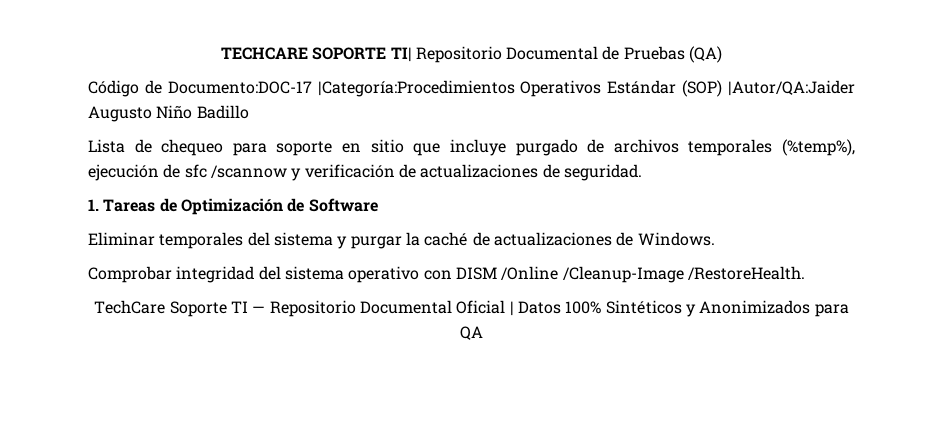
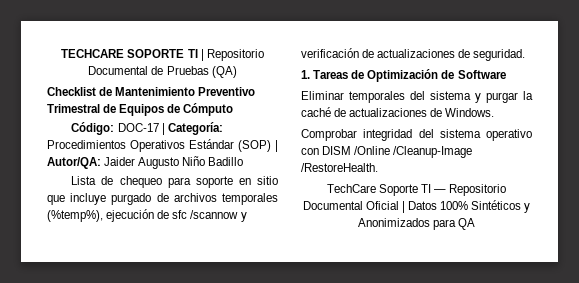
- TECHCARE SOPORTE TI| Repositorio Documental de Pruebas (QA)
+ TECHCARE SOPORTE TI | Repositorio Documental de Pruebas (QA)
- Código de Documento:DOC-17 |Categoría:Procedimientos Operativos Estándar (SOP) |Autor/QA:Jaider Augusto Niño Badillo
+ Checklist de Mantenimiento Preventivo Trimestral de Equipos de Cómputo
+ Código: DOC-17 | Categoría: Procedimientos Operativos Estándar (SOP) | Autor/QA: Jaider Augusto Niño Badillo

